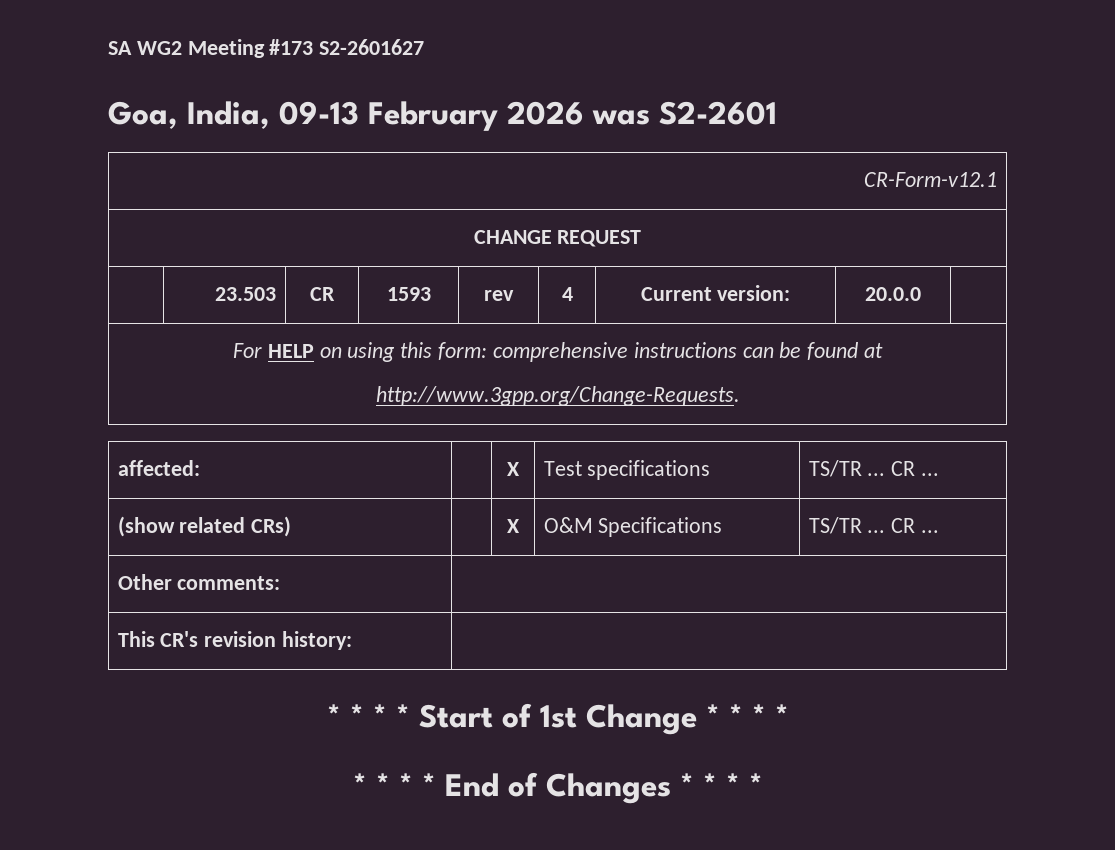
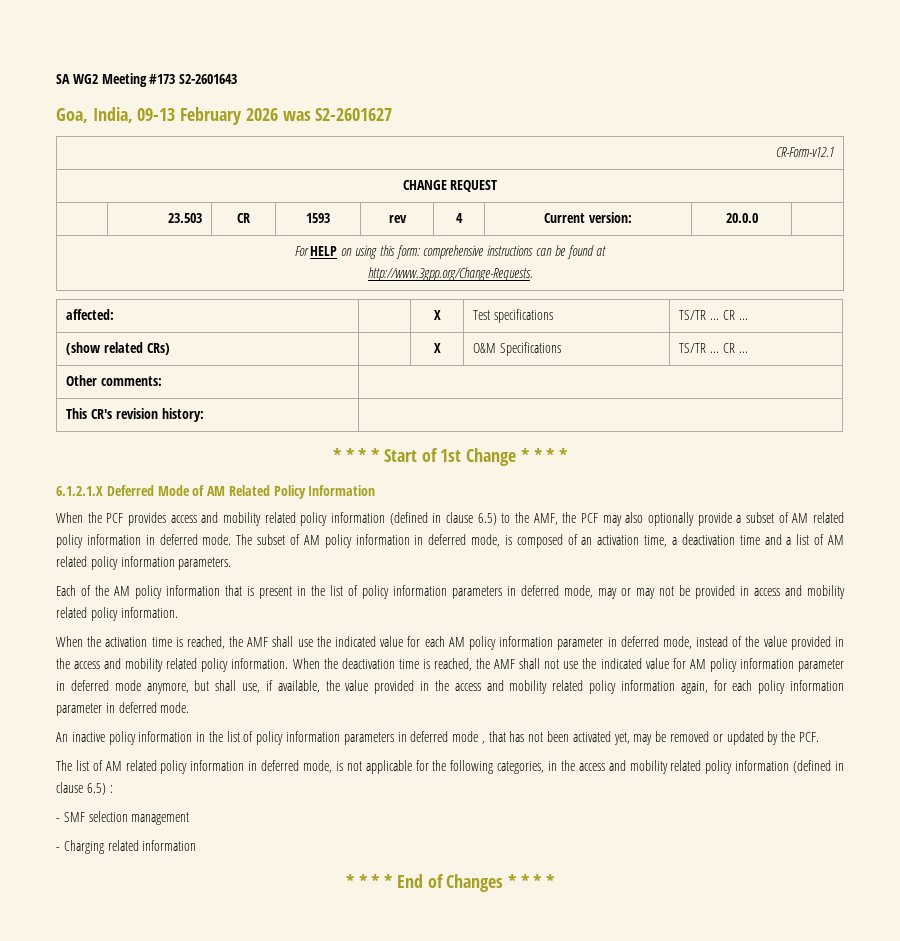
- SA WG2 Meeting #173 S2-2601627
+ SA WG2 Meeting #173 S2-2601643
- Goa, India, 09-13 February 2026 was S2-2601
+ Goa, India, 09-13 February 2026 was S2-2601627
+ 6.1.2.1.X Deferred Mode of AM Related Policy Information
+ When the PCF provides access and mobility related policy information (defined in clause 6.5) to the AMF, the PCF may also optionally provide a subset of AM related policy information in deferred mode. The subset of AM policy information in deferred mode, is composed of an activation time, a deactivation time and a list of AM related policy information parameters.
+ Each of the AM policy information that is present in the list of policy information parameters in deferred mode, may or may not be provided in access and mobility related policy information.
+ When the activation time is reached, the AMF shall use the indicated value for each AM policy information parameter in deferred mode, instead of the value provided in the access and mobility related policy information. When the deactivation time is reached, the AMF shall not use the indicated value for AM policy information parameter in deferred mode anymore, but shall use, if available, the value provided in the access and mobility related policy information again, for each policy information parameter in deferred mode.
+ An inactive policy information in the list of policy information parameters in deferred mode , that has not been activated yet, may be removed or updated by the PCF.
+ The list of AM related policy information in deferred mode, is not applicable for the following categories, in the access and mobility related policy information (defined in clause 6.5) :
+ - SMF selection management
+ - Charging related information

